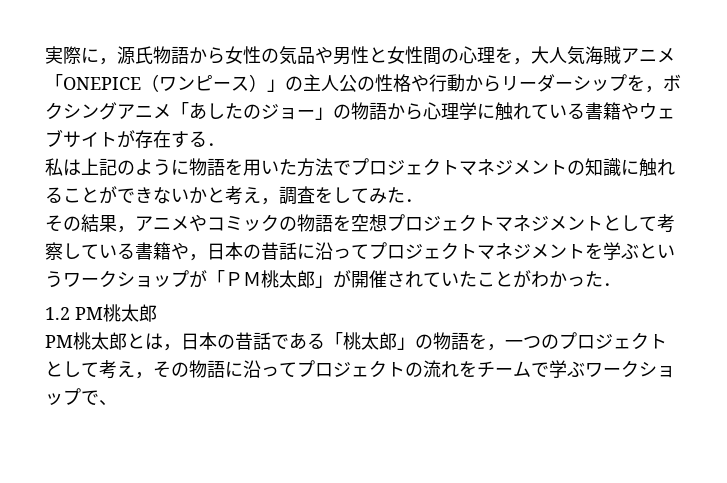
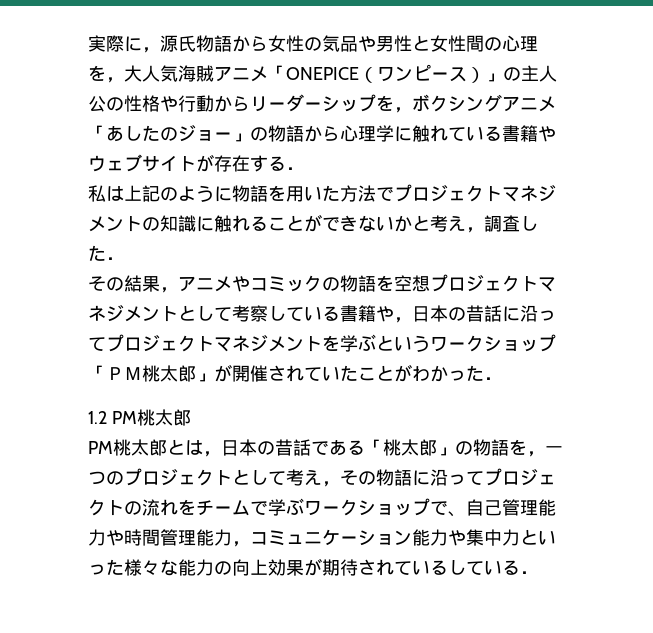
- 私は上記のように物語を用いた方法でプロジェクトマネジメントの知識に触れることができないかと考え，調査をしてみた．
+ 私は上記のように物語を用いた方法でプロジェクトマネジメントの知識に触れることができないかと考え，調査した．
- その結果，アニメやコミックの物語を空想プロジェクトマネジメントとして考察している書籍や，日本の昔話に沿ってプロジェクトマネジメントを学ぶというワークショップが「ＰＭ桃太郎」が開催されていたことがわかった．
+ その結果，アニメやコミックの物語を空想プロジェクトマネジメントとして考察している書籍や，日本の昔話に沿ってプロジェクトマネジメントを学ぶというワークショップ「ＰＭ桃太郎」が開催されていたことがわかった．
- PM桃太郎とは，日本の昔話である「桃太郎」の物語を，一つのプロジェクトとして考え，その物語に沿ってプロジェクトの流れをチームで学ぶワークショップで、
+ PM桃太郎とは，日本の昔話である「桃太郎」の物語を，一つのプロジェクトとして考え，その物語に沿ってプロジェクトの流れをチームで学ぶワークショップで、自己管理能力や時間管理能力，コミュニケーション能力や集中力といった様々な能力の向上効果が期待されているしている．

